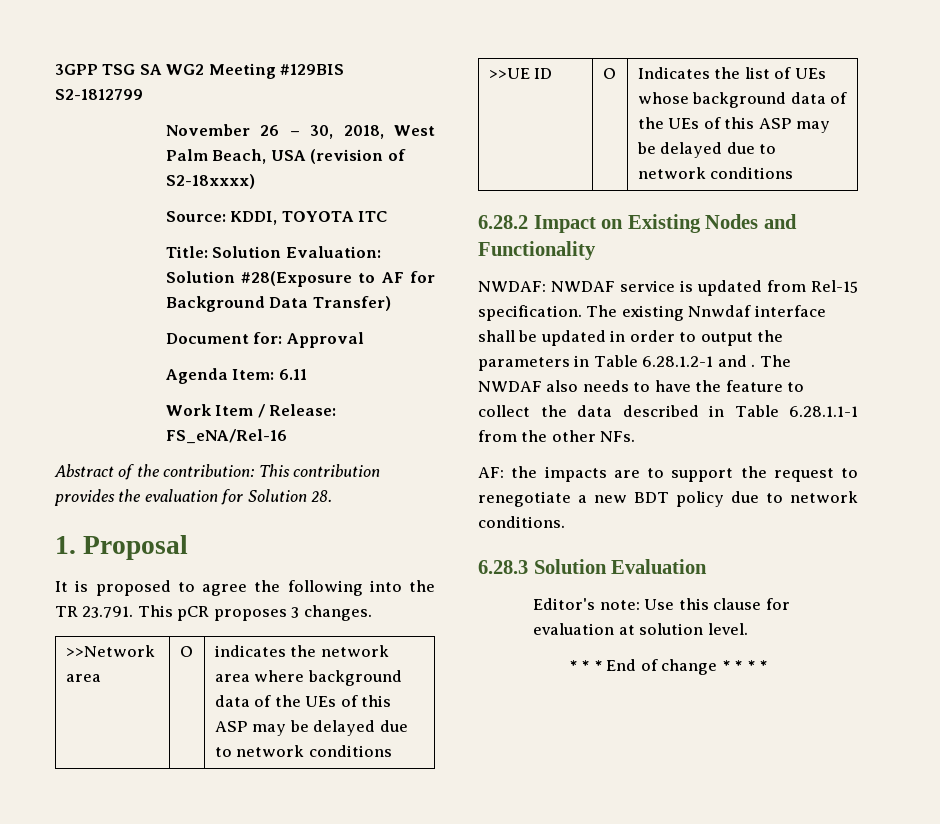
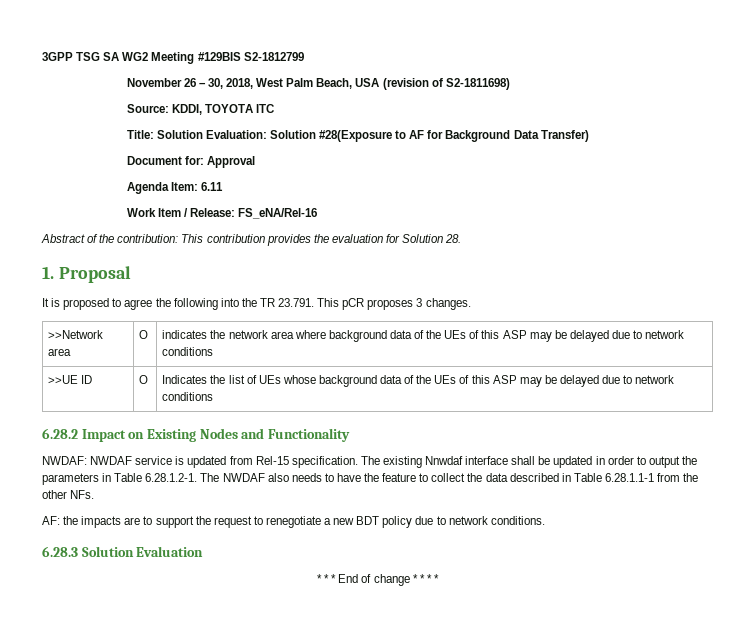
- November 26 – 30, 2018, West Palm Beach, USA (revision of S2-18xxxx)
+ November 26 – 30, 2018, West Palm Beach, USA (revision of S2-1811698)
- The existing Nnwdaf interface shall be updated in order to output the parameters in Table 6.28.1.2-1 and . The NWDAF also needs to have the feature to collect the data described in Table 6.28.1.1-1 from the other NFs.
+ The existing Nnwdaf interface shall be updated in order to output the parameters in Table 6.28.1.2-1. The NWDAF also needs to have the feature to collect the data described in Table 6.28.1.1-1 from the other NFs.
- Editor's note: Use this clause for evaluation at solution level.

